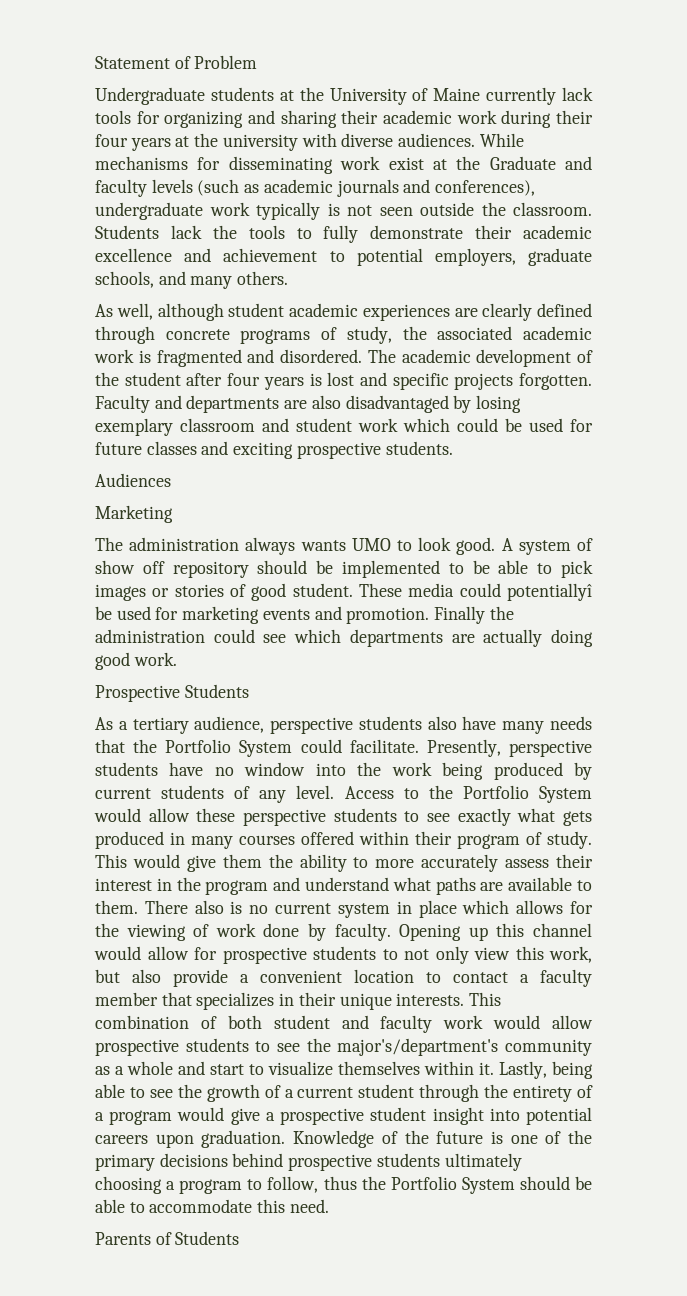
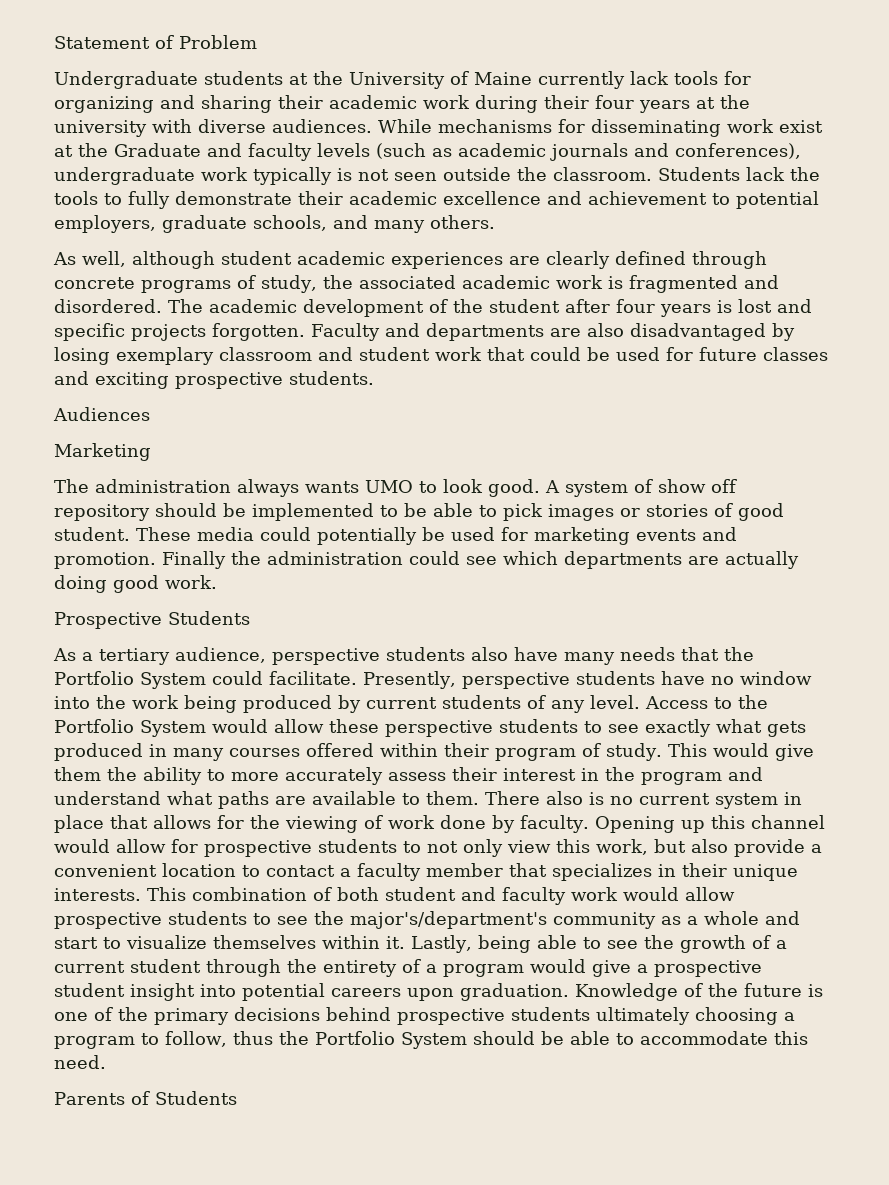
- Faculty and departments are also disadvantaged by losing exemplary classroom and student work which could be used for future classes and exciting prospective students.
+ Faculty and departments are also disadvantaged by losing exemplary classroom and student work that could be used for future classes and exciting prospective students.
- These media could potentiallyî be used for marketing events and promotion.
+ These media could potentially be used for marketing events and promotion.
- There also is no current system in place which allows for the viewing of work done by faculty.
+ There also is no current system in place that allows for the viewing of work done by faculty.

